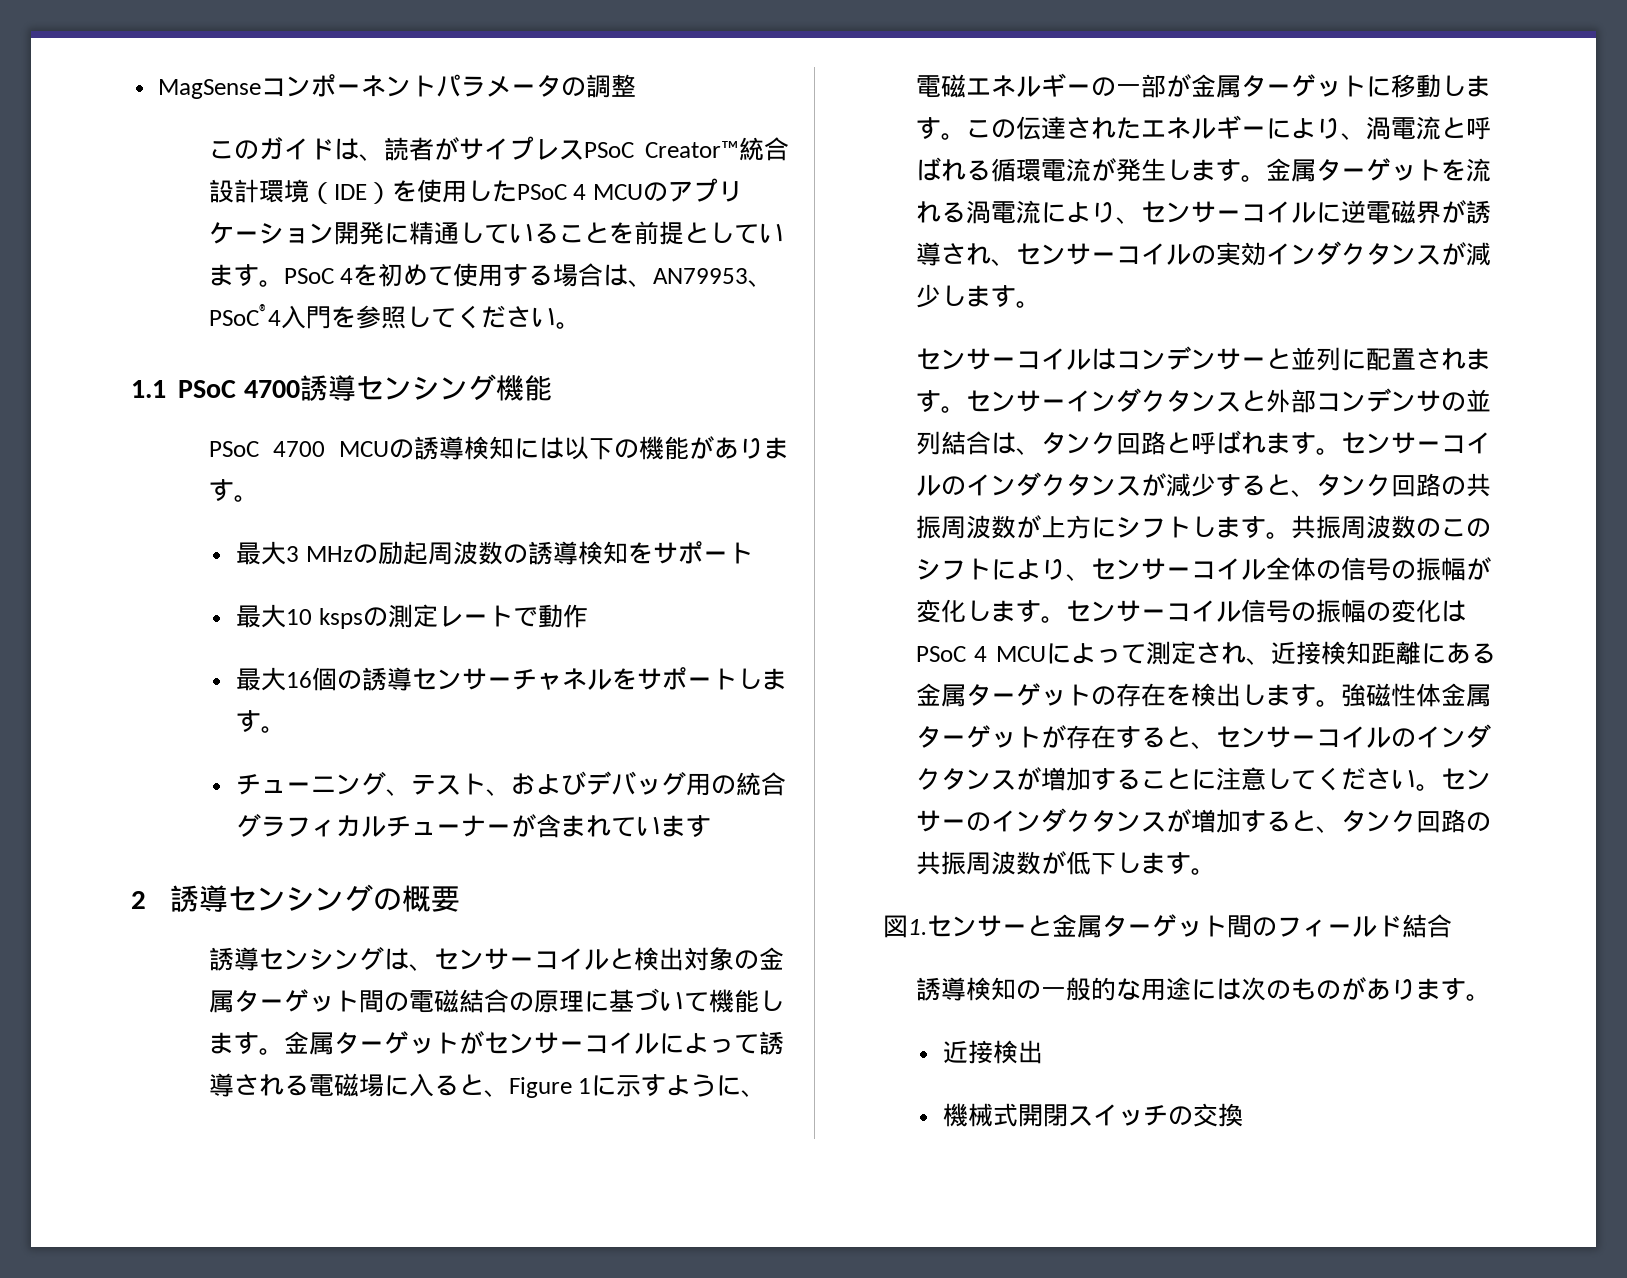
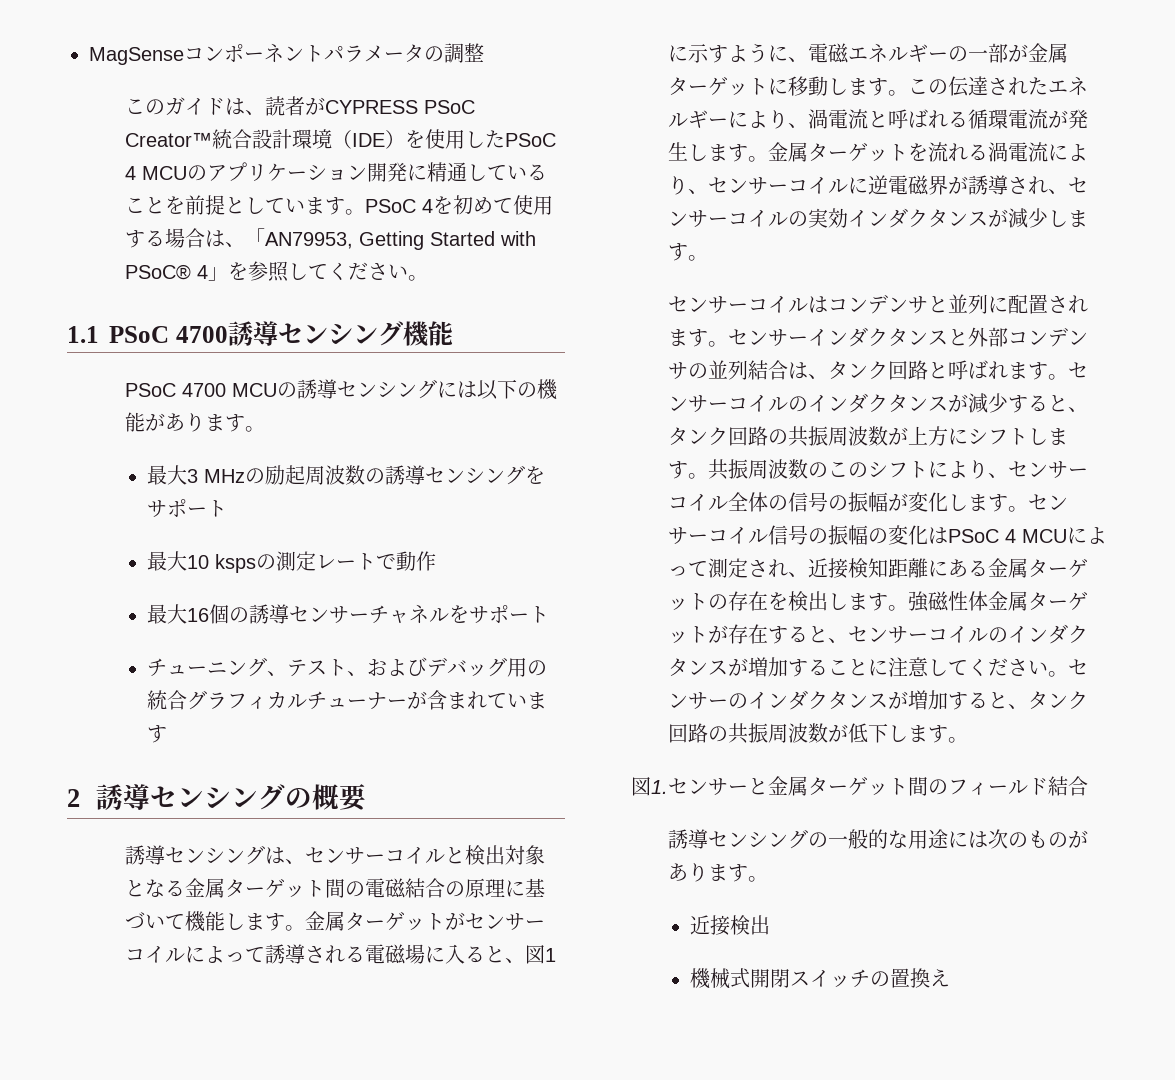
- このガイドは、読者がサイプレスPSoC Creator™統合設計環境（IDE）を使用したPSoC 4 MCUのアプリケーション開発に精通していることを前提としています。
+ このガイドは、読者がCYPRESS PSoC Creator™統合設計環境（IDE）を使用したPSoC 4 MCUのアプリケーション開発に精通していることを前提としています。
- PSoC 4を初めて使用する場合は、AN79953、PSoC®4入門を参照してください。
+ PSoC 4を初めて使用する場合は、「AN79953, Getting Started with PSoC® 4」を参照してください。
- PSoC 4700 MCUの誘導検知には以下の機能があります。
+ PSoC 4700 MCUの誘導センシングには以下の機能があります。
- 最大3 MHzの励起周波数の誘導検知をサポート
+ 最大3 MHzの励起周波数の誘導センシングをサポート
- 最大16個の誘導センサーチャネルをサポートします。
+ 最大16個の誘導センサーチャネルをサポート
- 誘導センシングは、センサーコイルと検出対象の金属ターゲット間の電磁結合の原理に基づいて機能します。
+ 誘導センシングは、センサーコイルと検出対象となる金属ターゲット間の電磁結合の原理に基づいて機能します。
- 金属ターゲットがセンサーコイルによって誘導される電磁場に入ると、Figure 1に示すように、電磁エネルギーの一部が金属ターゲットに移動します。
+ 金属ターゲットがセンサーコイルによって誘導される電磁場に入ると、図1に示すように、電磁エネルギーの一部が金属ターゲットに移動します。
- センサーコイルはコンデンサーと並列に配置されます。
+ センサーコイルはコンデンサと並列に配置されます。
- 誘導検知の一般的な用途には次のものがあります。
+ 誘導センシングの一般的な用途には次のものがあります。
- 機械式開閉スイッチの交換
+ 機械式開閉スイッチの置換え

